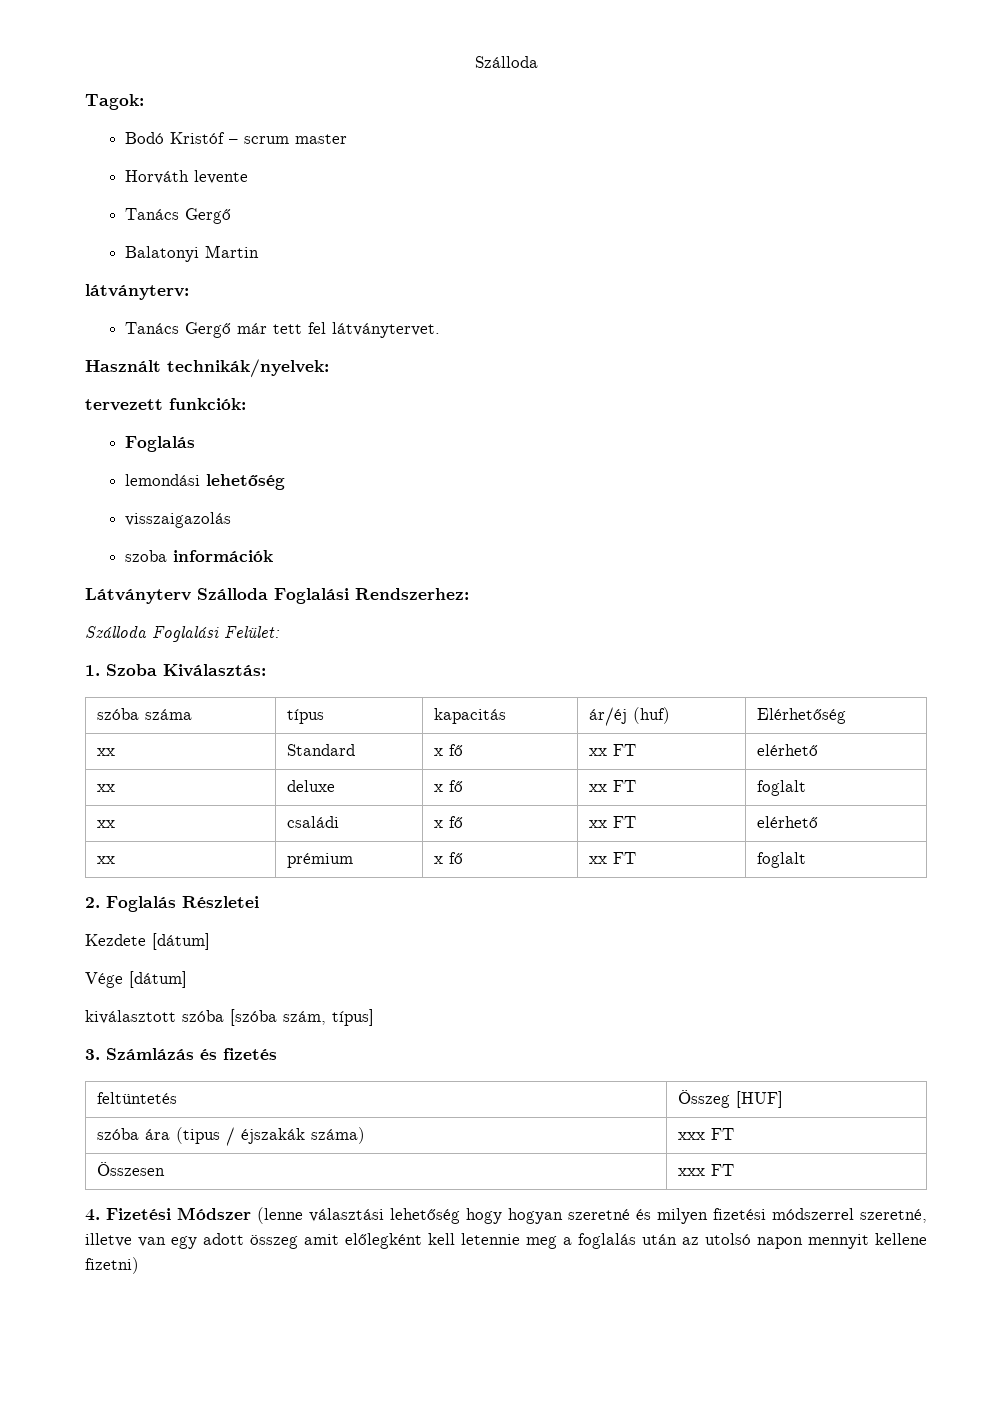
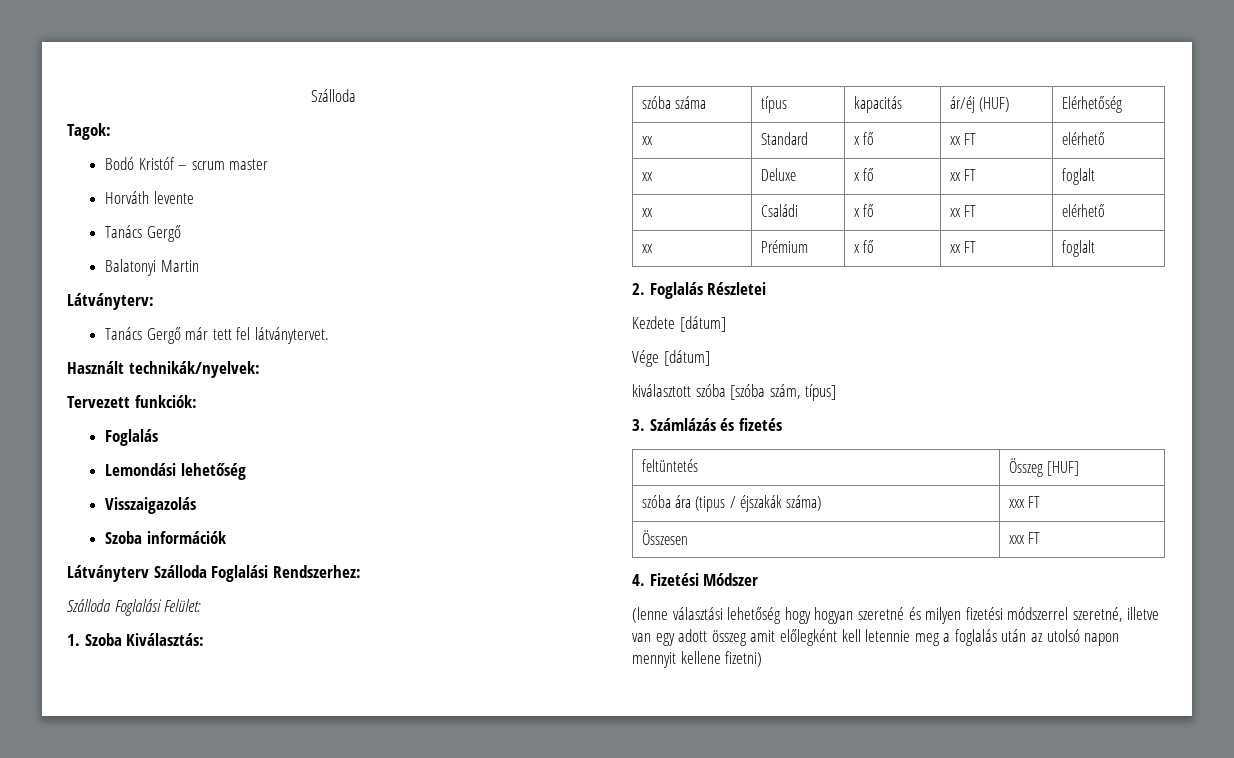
- látványterv:
+ Látványterv:
- tervezett funkciók:
+ Tervezett funkciók:
- lemondási lehetőség
+ Lemondási lehetőség
- visszaigazolás
- szoba információk
+ Visszaigazolás
+ Szoba információk
- szóba száma | típus | kapacitás | ár/éj (huf) | Elérhetőség
+ szóba száma | típus | kapacitás | ár/éj (HUF) | Elérhetőség
- xx | deluxe | x fő | xx FT | foglalt
+ xx | Deluxe | x fő | xx FT | foglalt
- xx | családi | x fő | xx FT | elérhető
- xx | prémium | x fő | xx FT | foglalt
+ xx | Családi | x fő | xx FT | elérhető
+ xx | Prémium | x fő | xx FT | foglalt
- 4. Fizetési Módszer (lenne választási lehetőség hogy hogyan szeretné és milyen fizetési módszerrel szeretné, illetve van egy adott összeg amit előlegként kell letennie meg a foglalás után az utolsó napon mennyit kellene fizetni)
+ 4. Fizetési Módszer
+ (lenne választási lehetőség hogy hogyan szeretné és milyen fizetési módszerrel szeretné, illetve van egy adott összeg amit előlegként kell letennie meg a foglalás után az utolsó napon mennyit kellene fizetni)

